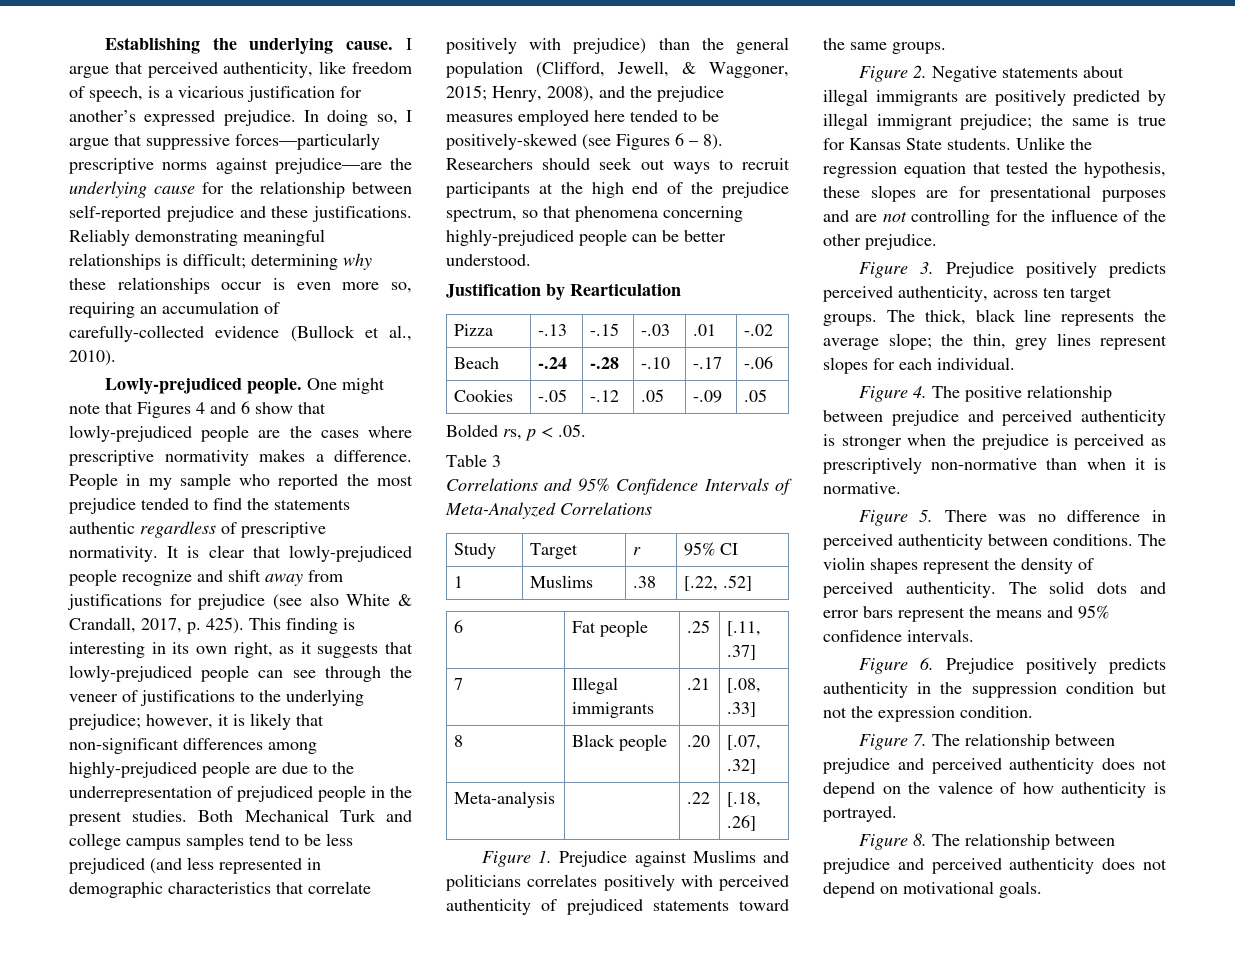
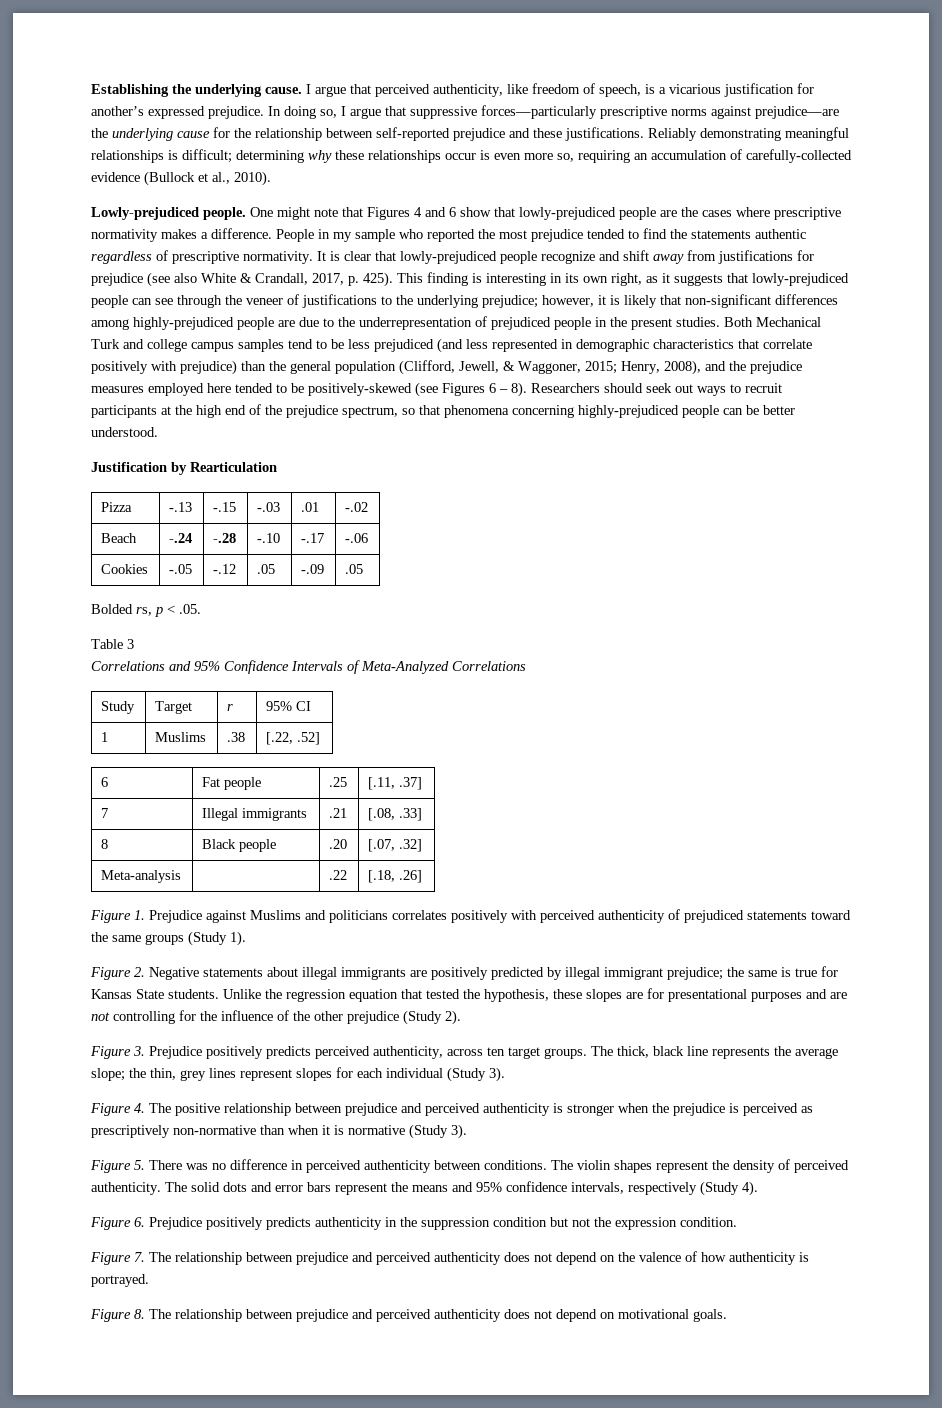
- Figure 1. Prejudice against Muslims and politicians correlates positively with perceived authenticity of prejudiced statements toward the same groups.
+ Figure 1. Prejudice against Muslims and politicians correlates positively with perceived authenticity of prejudiced statements toward the same groups (Study 1).
- Unlike the regression equation that tested the hypothesis, these slopes are for presentational purposes and are not controlling for the influence of the other prejudice.
+ Unlike the regression equation that tested the hypothesis, these slopes are for presentational purposes and are not controlling for the influence of the other prejudice (Study 2).
- The thick, black line represents the average slope; the thin, grey lines represent slopes for each individual.
+ The thick, black line represents the average slope; the thin, grey lines represent slopes for each individual (Study 3).
- Figure 4. The positive relationship between prejudice and perceived authenticity is stronger when the prejudice is perceived as prescriptively non-normative than when it is normative.
+ Figure 4. The positive relationship between prejudice and perceived authenticity is stronger when the prejudice is perceived as prescriptively non-normative than when it is normative (Study 3).
- The solid dots and error bars represent the means and 95% confidence intervals.
+ The solid dots and error bars represent the means and 95% confidence intervals, respectively (Study 4).

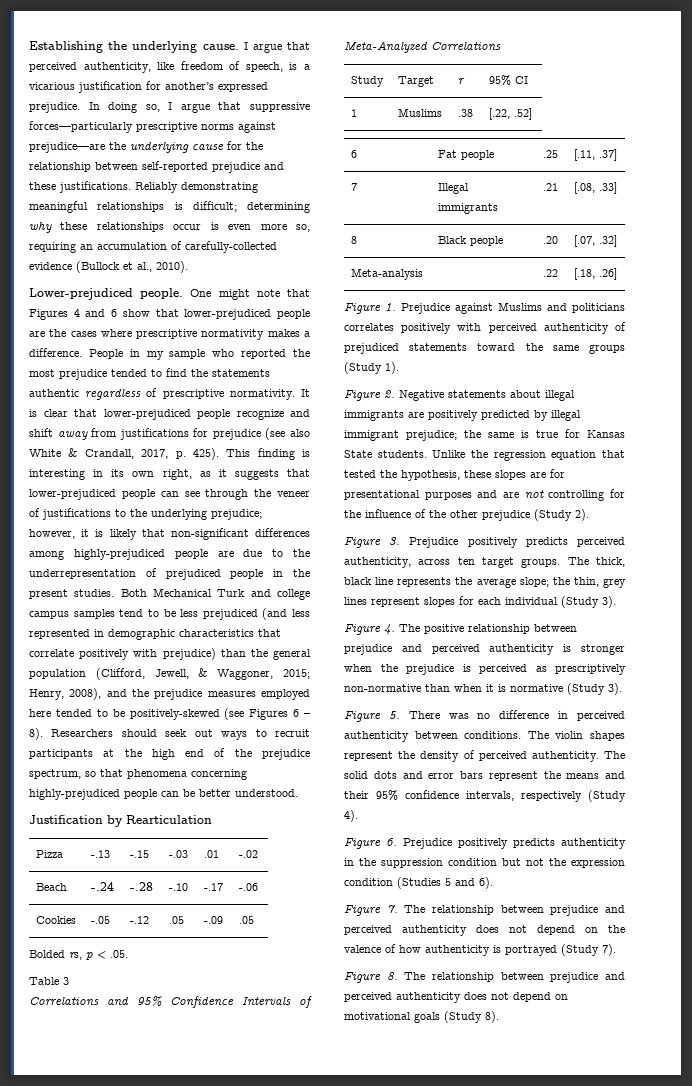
- Lowly-prejudiced people.
+ Lower-prejudiced people.
- One might note that Figures 4 and 6 show that lowly-prejudiced people are the cases where prescriptive normativity makes a difference.
+ One might note that Figures 4 and 6 show that lower-prejudiced people are the cases where prescriptive normativity makes a difference.
- It is clear that lowly-prejudiced people recognize and shift away from justifications for prejudice (see also White & Crandall, 2017, p. 425).
+ It is clear that lower-prejudiced people recognize and shift away from justifications for prejudice (see also White & Crandall, 2017, p. 425).
- This finding is interesting in its own right, as it suggests that lowly-prejudiced people can see through the veneer of justifications to the underlying prejudice; however, it is likely that non-significant differences among highly-prejudiced people are due to the underrepresentation of prejudiced people in the present studies.
+ This finding is interesting in its own right, as it suggests that lower-prejudiced people can see through the veneer of justifications to the underlying prejudice; however, it is likely that non-significant differences among highly-prejudiced people are due to the underrepresentation of prejudiced people in the present studies.
- The solid dots and error bars represent the means and 95% confidence intervals, respectively (Study 4).
+ The solid dots and error bars represent the means and their 95% confidence intervals, respectively (Study 4).
- Figure 6. Prejudice positively predicts authenticity in the suppression condition but not the expression condition.
+ Figure 6. Prejudice positively predicts authenticity in the suppression condition but not the expression condition (Studies 5 and 6).
- Figure 7. The relationship between prejudice and perceived authenticity does not depend on the valence of how authenticity is portrayed.
+ Figure 7. The relationship between prejudice and perceived authenticity does not depend on the valence of how authenticity is portrayed (Study 7).
- Figure 8. The relationship between prejudice and perceived authenticity does not depend on motivational goals.
+ Figure 8. The relationship between prejudice and perceived authenticity does not depend on motivational goals (Study 8).

